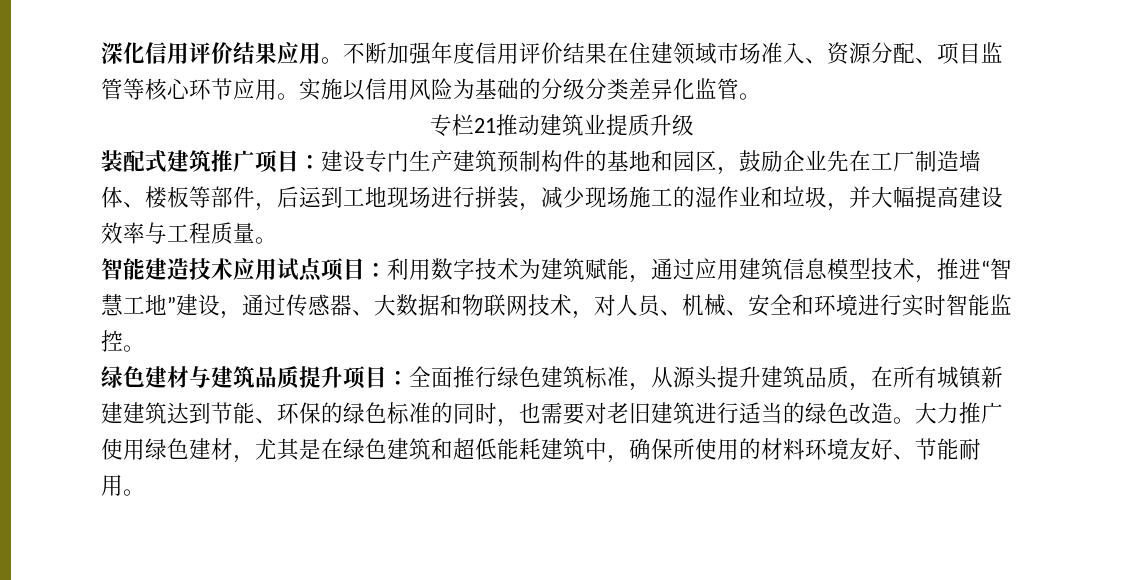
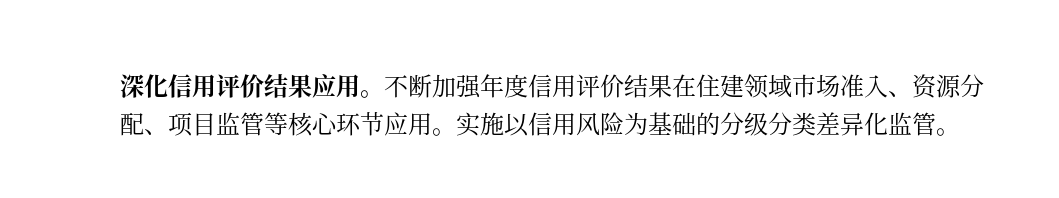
- 专栏21推动建筑业提质升级
- 装配式建筑推广项目：建设专门生产建筑预制构件的基地和园区，鼓励企业先在工厂制造墙体、楼板等部件，后运到工地现场进行拼装，减少现场施工的湿作业和垃圾，并大幅提高建设效率与工程质量。
- 智能建造技术应用试点项目：利用数字技术为建筑赋能，通过应用建筑信息模型技术，推进“智慧工地”建设，通过传感器、大数据和物联网技术，对人员、机械、安全和环境进行实时智能监控。
- 绿色建材与建筑品质提升项目：全面推行绿色建筑标准，从源头提升建筑品质，在所有城镇新建建筑达到节能、环保的绿色标准的同时，也需要对老旧建筑进行适当的绿色改造。大力推广使用绿色建材，尤其是在绿色建筑和超低能耗建筑中，确保所使用的材料环境友好、节能耐用。

